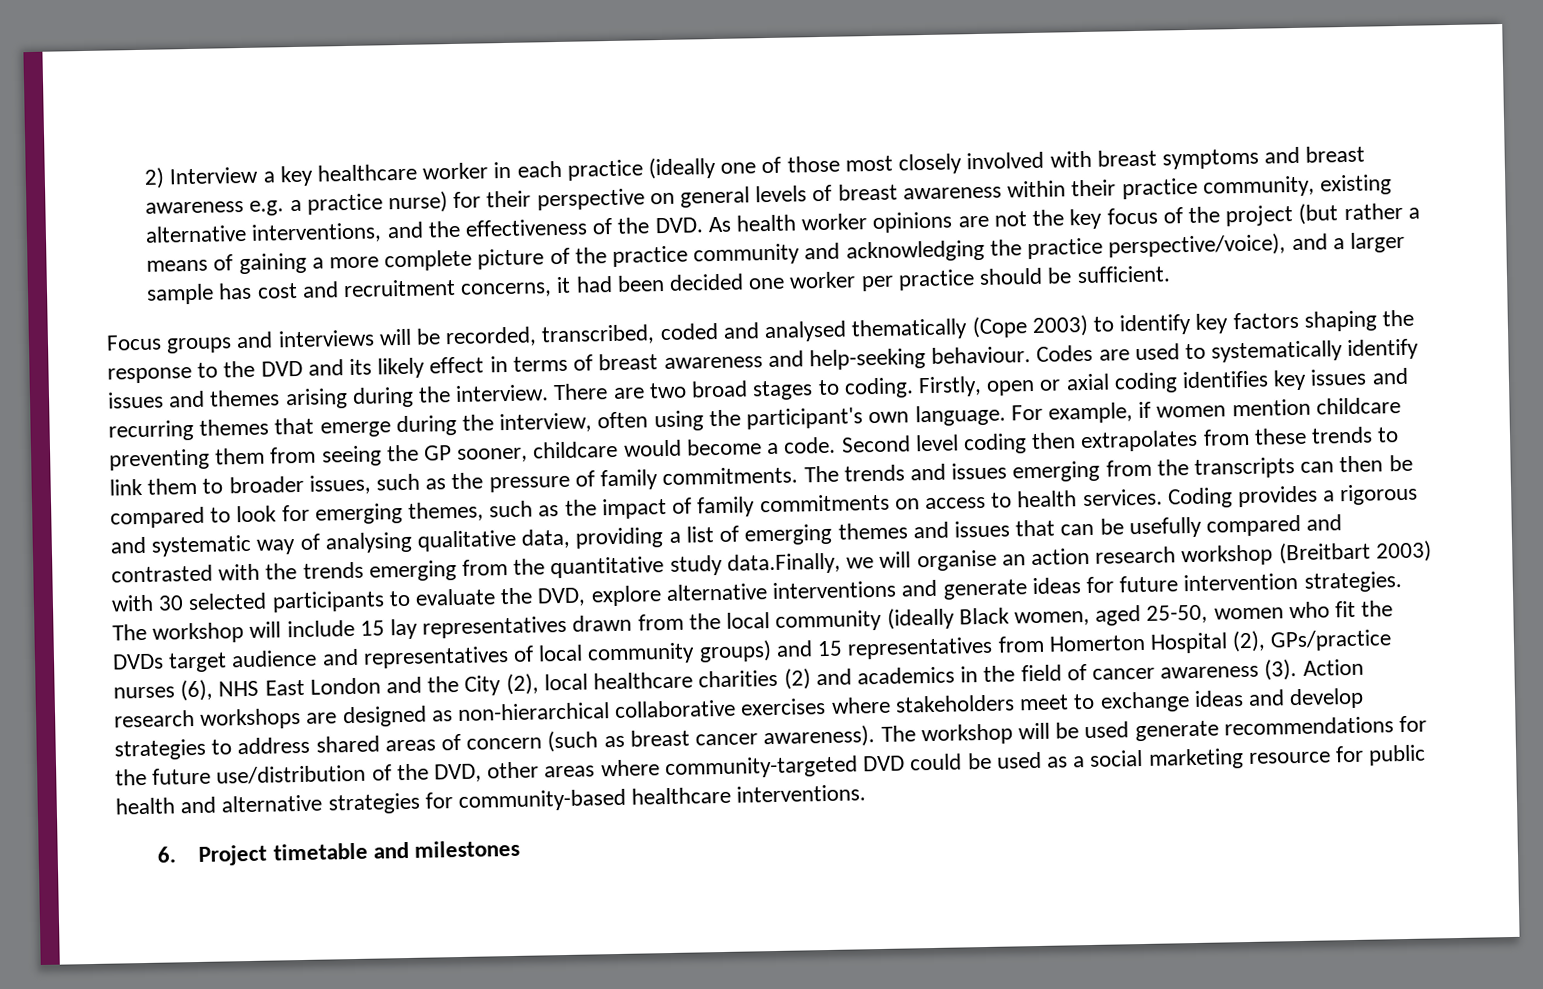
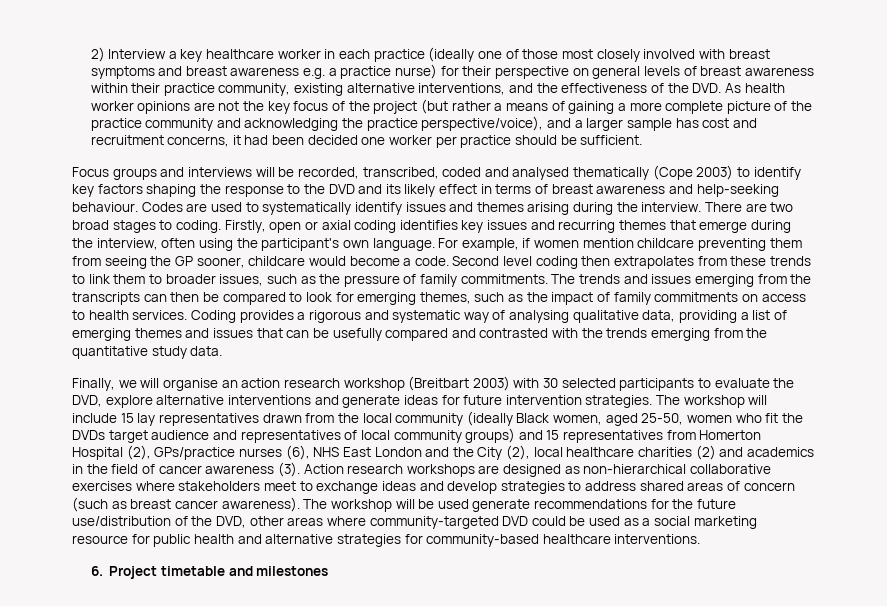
- Coding provides a rigorous and systematic way of analysing qualitative data, providing a list of emerging themes and issues that can be usefully compared and contrasted with the trends emerging from the quantitative study data.Finally, we will organise an action research workshop (Breitbart 2003) with 30 selected participants to evaluate the DVD, explore alternative interventions and generate ideas for future intervention strategies.
+ Coding provides a rigorous and systematic way of analysing qualitative data, providing a list of emerging themes and issues that can be usefully compared and contrasted with the trends emerging from the quantitative study data.
+ Finally, we will organise an action research workshop (Breitbart 2003) with 30 selected participants to evaluate the DVD, explore alternative interventions and generate ideas for future intervention strategies.

